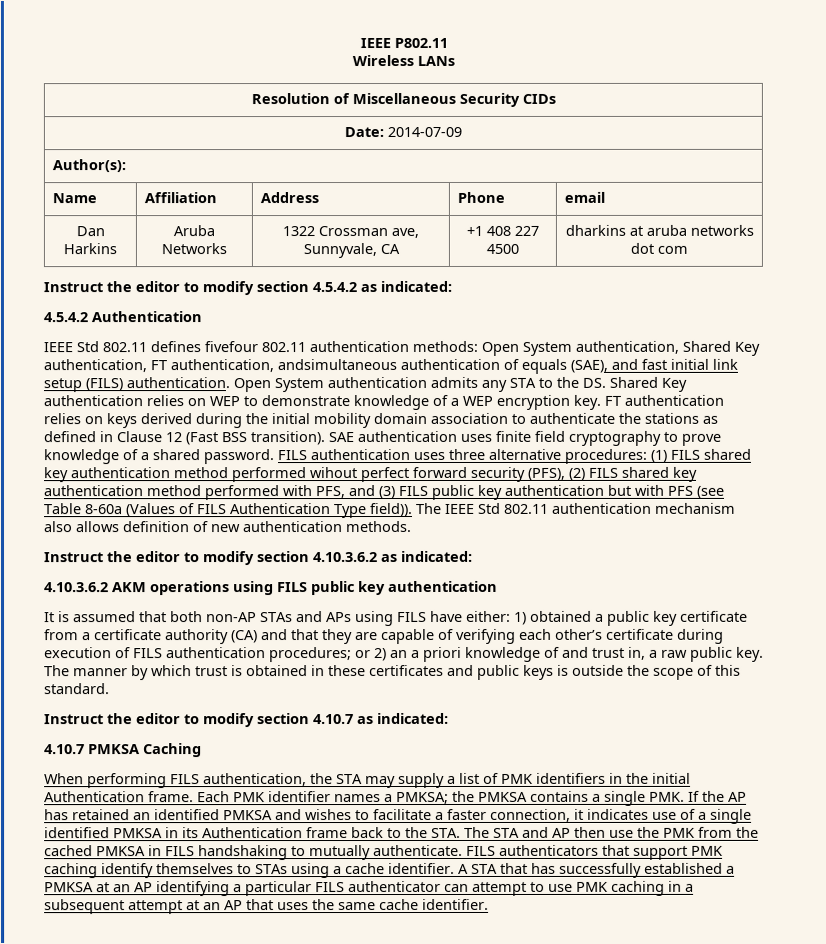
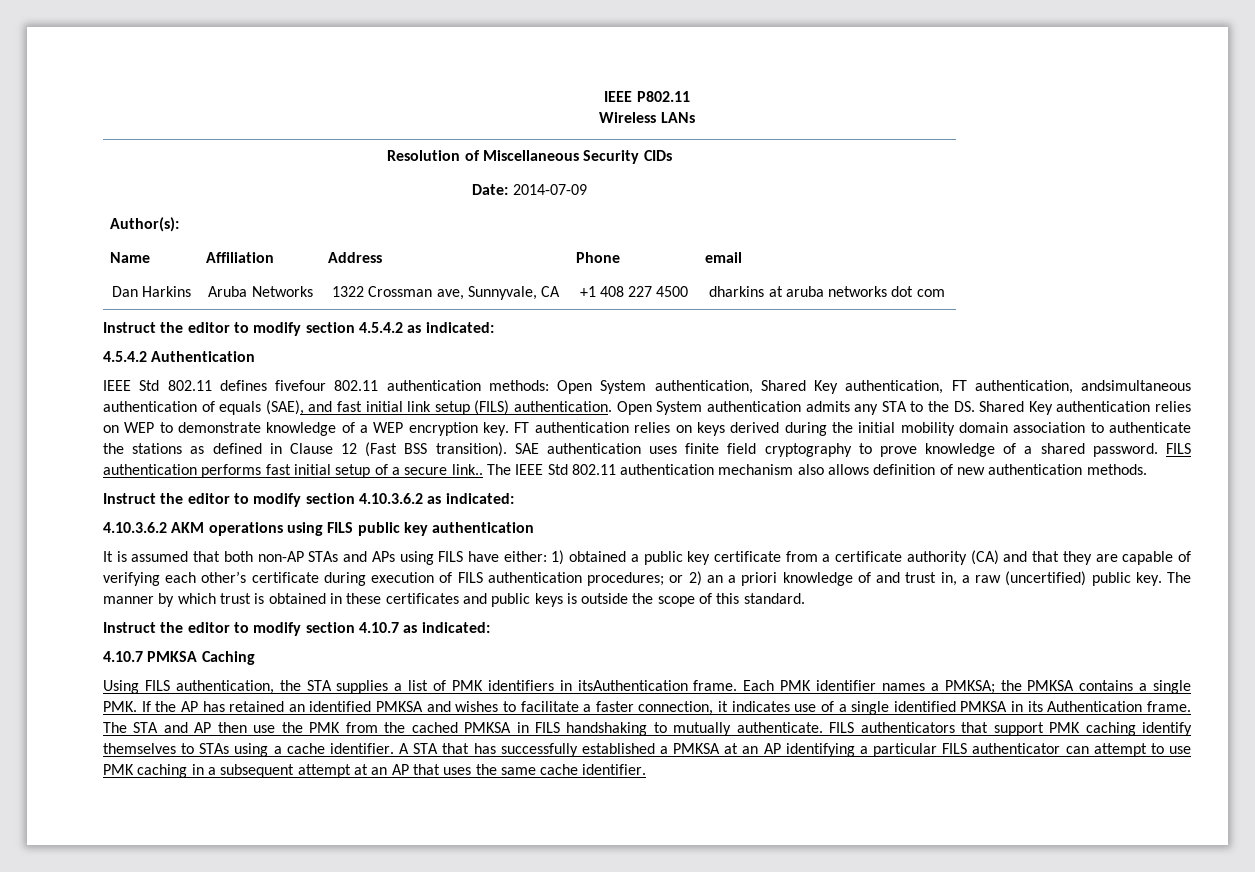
- FILS authentication uses three alternative procedures: (1) FILS shared key authentication method performed wihout perfect forward security (PFS), (2) FILS shared key authentication method performed with PFS, and (3) FILS public key authentication but with PFS (see Table 8-60a (Values of FILS Authentication Type field)).
+ FILS authentication performs fast initial setup of a secure link..
- It is assumed that both non-AP STAs and APs using FILS have either: 1) obtained a public key certificate from a certificate authority (CA) and that they are capable of verifying each other’s certificate during execution of FILS authentication procedures; or 2) an a priori knowledge of and trust in, a raw public key.
+ It is assumed that both non-AP STAs and APs using FILS have either: 1) obtained a public key certificate from a certificate authority (CA) and that they are capable of verifying each other’s certificate during execution of FILS authentication procedures; or 2) an a priori knowledge of and trust in, a raw (uncertified) public key.
- When performing FILS authentication, the STA may supply a list of PMK identifiers in the initial Authentication frame.
+ Using FILS authentication, the STA supplies a list of PMK identifiers in itsAuthentication frame.
- Each PMK identifier names a PMKSA; the PMKSA contains a single PMK. If the AP has retained an identified PMKSA and wishes to facilitate a faster connection, it indicates use of a single identified PMKSA in its Authentication frame back to the STA. The STA and AP then use the PMK from the cached PMKSA in FILS handshaking to mutually authenticate.
+ Each PMK identifier names a PMKSA; the PMKSA contains a single PMK. If the AP has retained an identified PMKSA and wishes to facilitate a faster connection, it indicates use of a single identified PMKSA in its Authentication frame. The STA and AP then use the PMK from the cached PMKSA in FILS handshaking to mutually authenticate.

